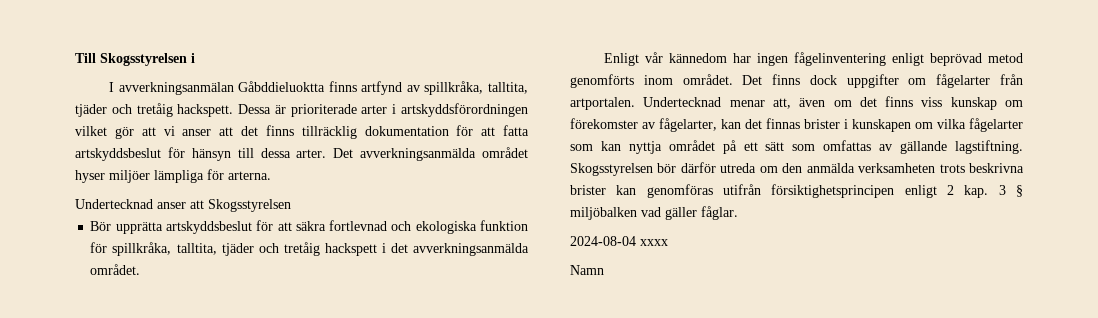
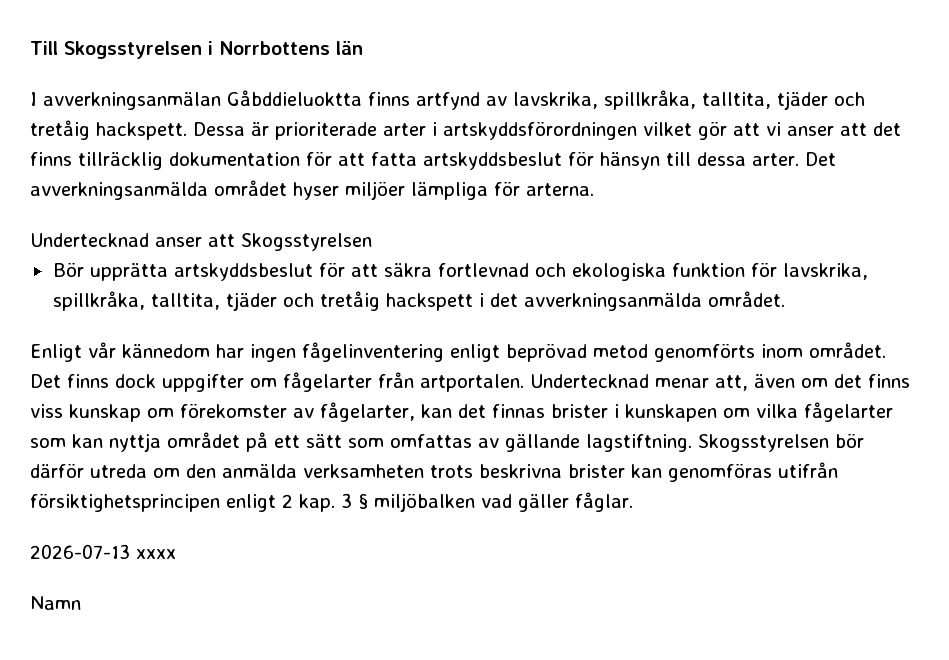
- Till Skogsstyrelsen i
+ Till Skogsstyrelsen i Norrbottens län
- I avverkningsanmälan Gåbddieluoktta finns artfynd av spillkråka, talltita, tjäder och tretåig hackspett.
+ I avverkningsanmälan Gåbddieluoktta finns artfynd av lavskrika, spillkråka, talltita, tjäder och tretåig hackspett.
- Bör upprätta artskyddsbeslut för att säkra fortlevnad och ekologiska funktion för spillkråka, talltita, tjäder och tretåig hackspett i det avverkningsanmälda området.
+ Bör upprätta artskyddsbeslut för att säkra fortlevnad och ekologiska funktion för lavskrika, spillkråka, talltita, tjäder och tretåig hackspett i det avverkningsanmälda området.
- 2024-08-04 xxxx
+ 2026-07-13 xxxx

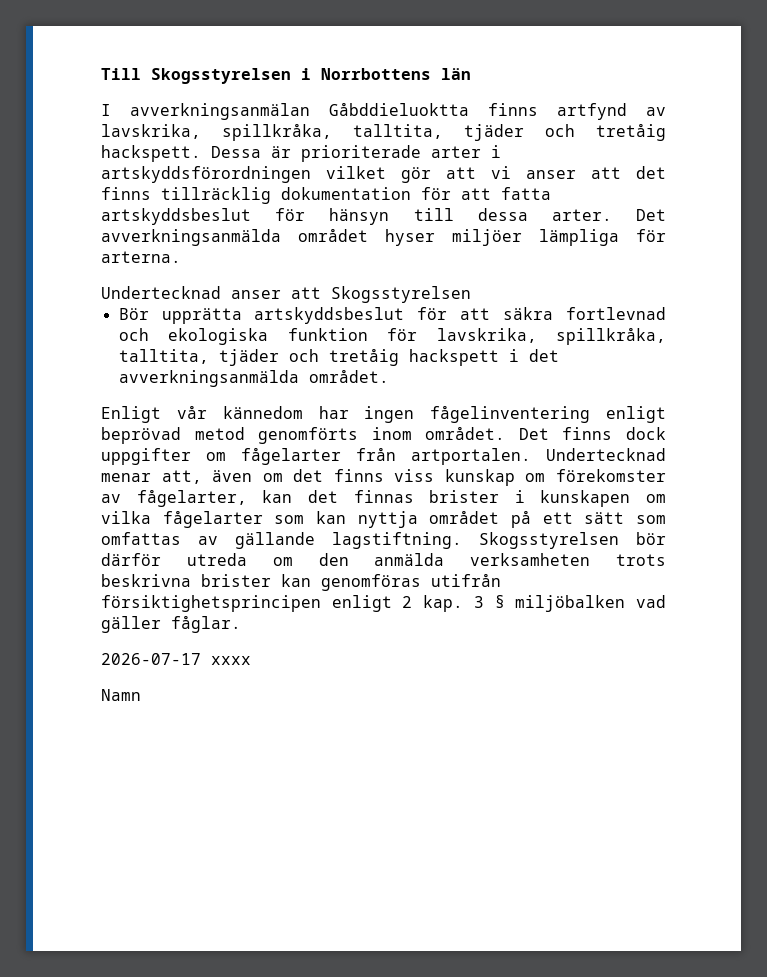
- 2026-07-13 xxxx
+ 2026-07-17 xxxx

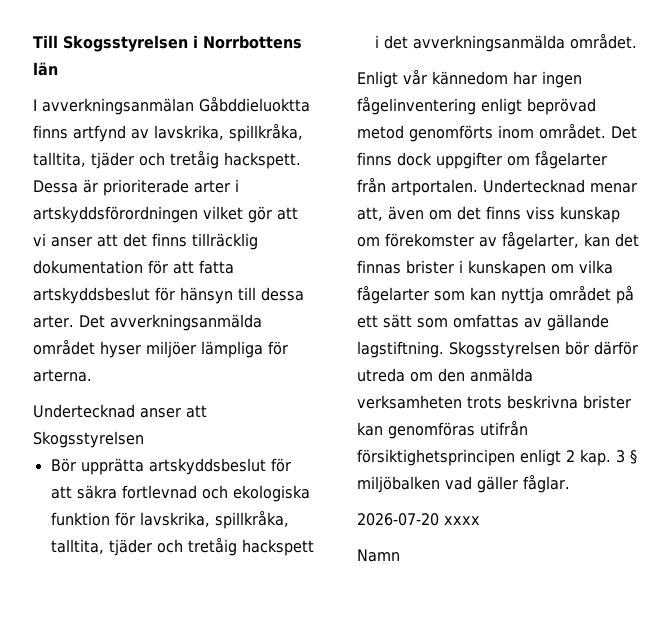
- 2026-07-17 xxxx
+ 2026-07-20 xxxx

